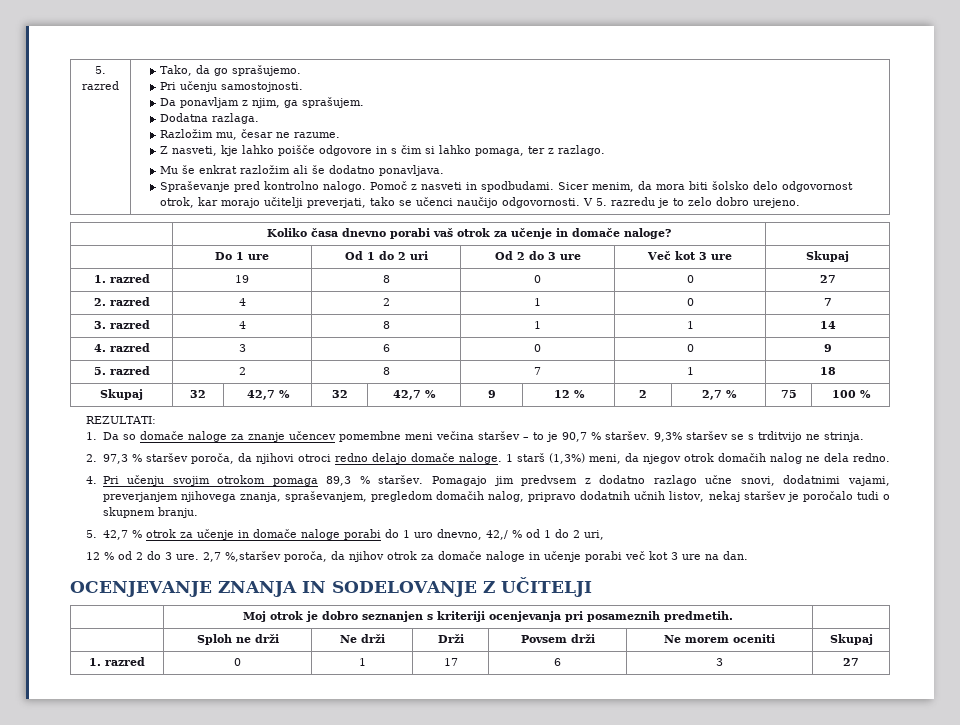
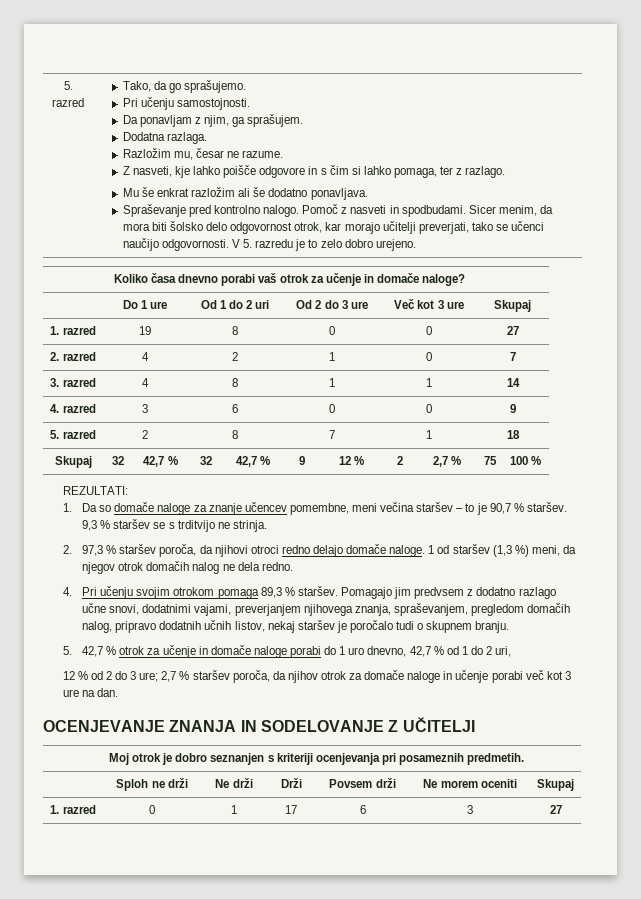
- 1. Da so domače naloge za znanje učencev pomembne meni večina staršev – to je 90,7 % staršev.
+ 1. Da so domače naloge za znanje učencev pomembne, meni večina staršev – to je 90,7 % staršev.
- 9,3% staršev se s trditvijo ne strinja.
+ 9,3 % staršev se s trditvijo ne strinja.
- 1 starš (1,3%) meni, da njegov otrok domačih nalog ne dela redno.
+ 1 od staršev (1,3 %) meni, da njegov otrok domačih nalog ne dela redno.
- 5. 42,7 % otrok za učenje in domače naloge porabi do 1 uro dnevno, 42,/ % od 1 do 2 uri,
+ 5. 42,7 % otrok za učenje in domače naloge porabi do 1 uro dnevno, 42,7 % od 1 do 2 uri,
- 12 % od 2 do 3 ure. 2,7 %,staršev poroča, da njihov otrok za domače naloge in učenje porabi več kot 3 ure na dan.
+ 12 % od 2 do 3 ure; 2,7 % staršev poroča, da njihov otrok za domače naloge in učenje porabi več kot 3 ure na dan.

